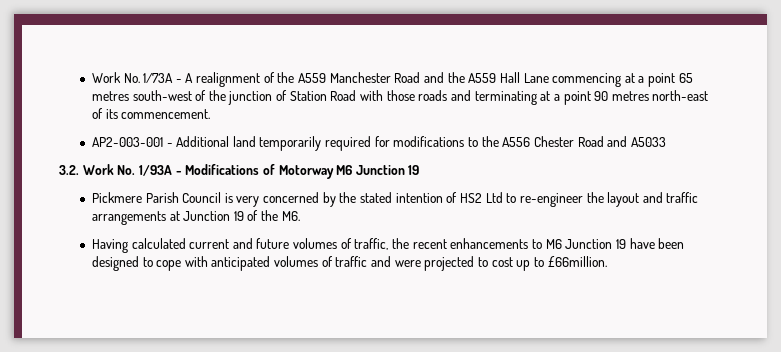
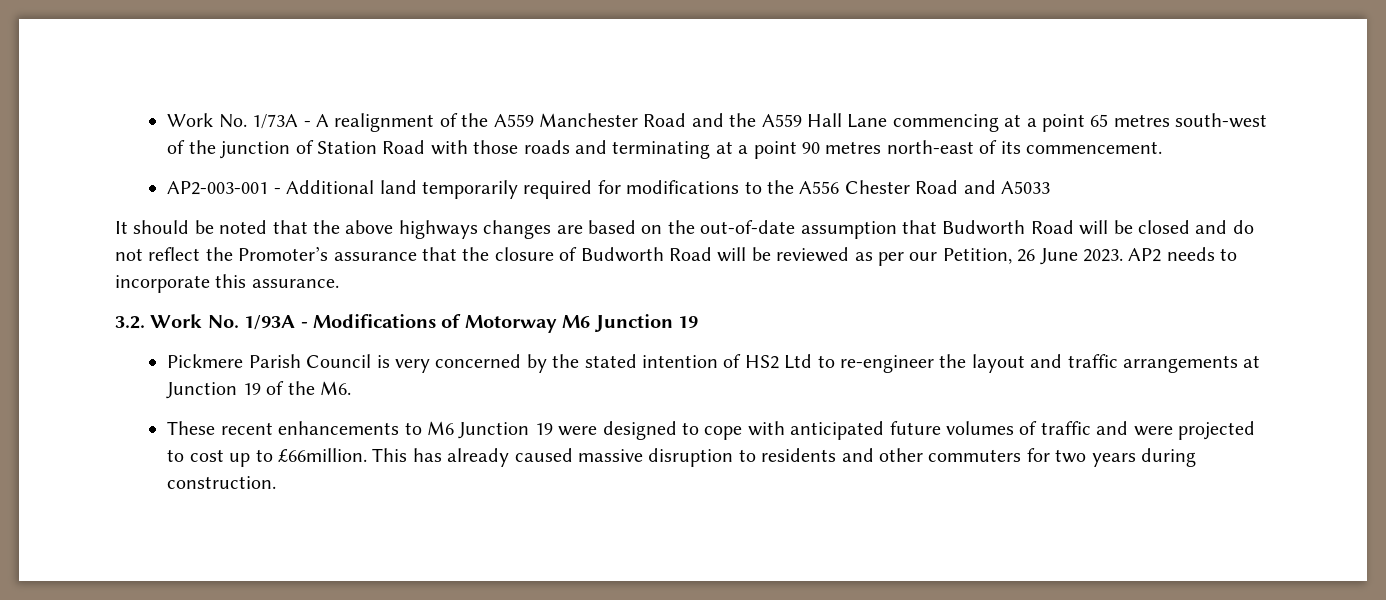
+ It should be noted that the above highways changes are based on the out-of-date assumption that Budworth Road will be closed and do not reflect the Promoter’s assurance that the closure of Budworth Road will be reviewed as per our Petition, 26 June 2023. AP2 needs to incorporate this assurance.
- Having calculated current and future volumes of traffic, the recent enhancements to M6 Junction 19 have been designed to cope with anticipated volumes of traffic and were projected to cost up to £66million.
+ These recent enhancements to M6 Junction 19 were designed to cope with anticipated future volumes of traffic and were projected to cost up to £66million.
+ This has already caused massive disruption to residents and other commuters for two years during construction.

